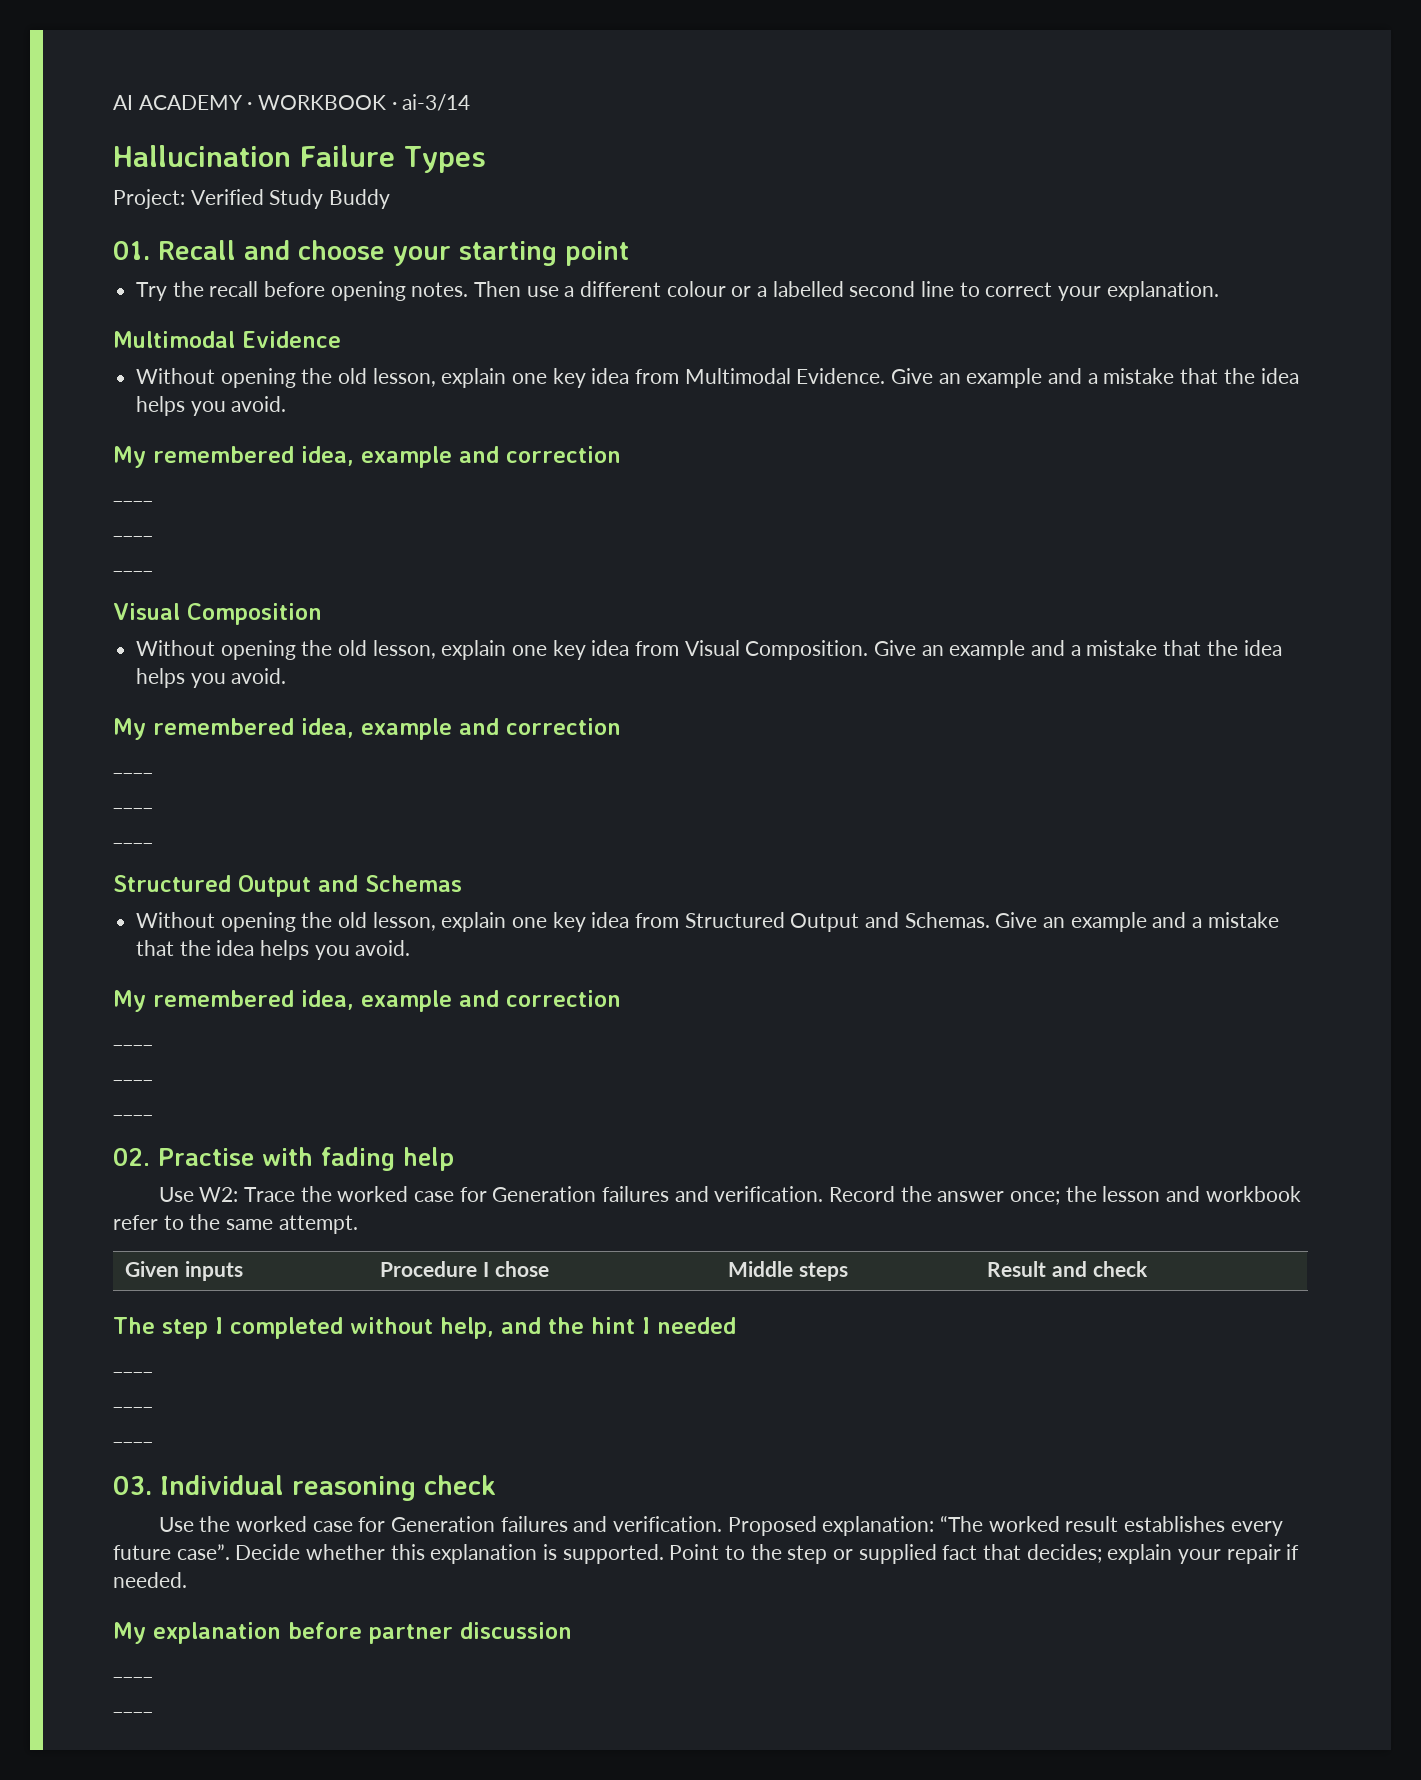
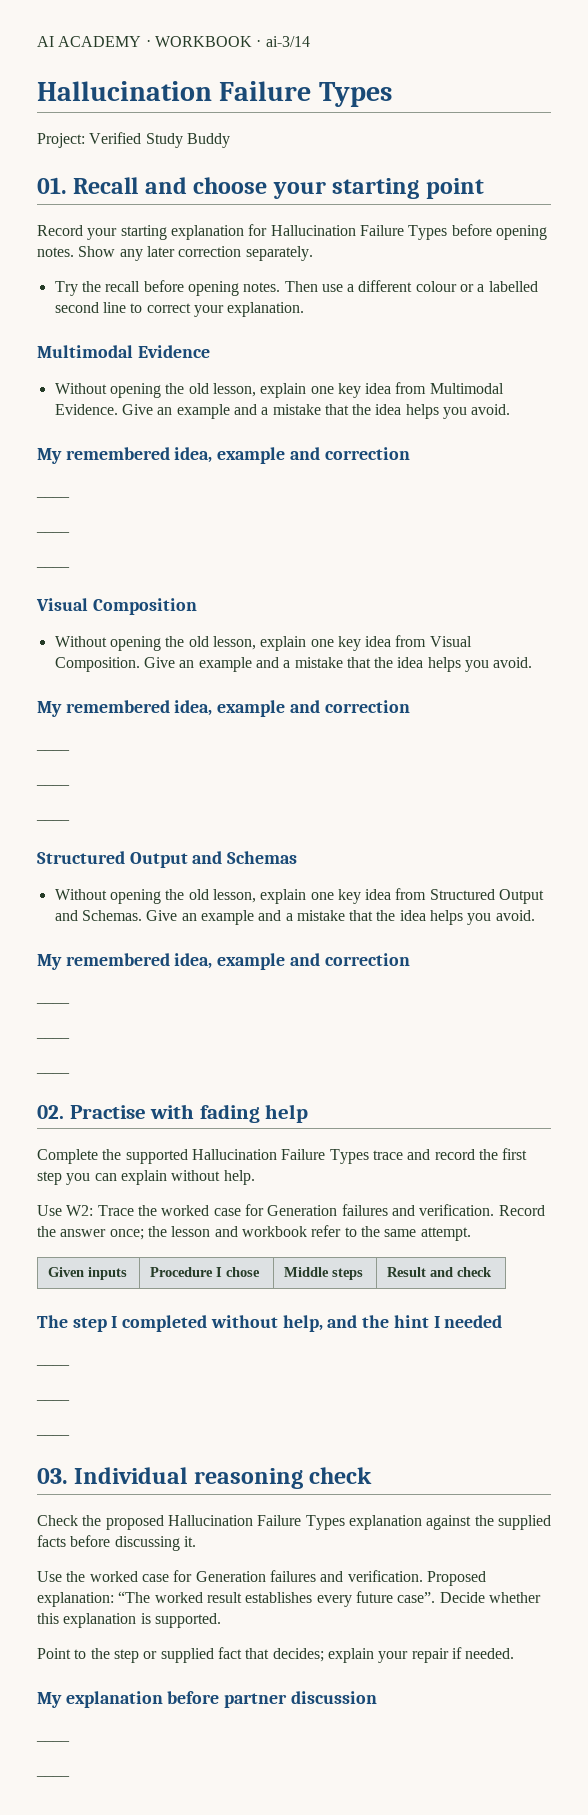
+ Record your starting explanation for Hallucination Failure Types before opening notes. Show any later correction separately.
+ Complete the supported Hallucination Failure Types trace and record the first step you can explain without help.
+ Check the proposed Hallucination Failure Types explanation against the supplied facts before discussing it.
- Decide whether this explanation is supported. Point to the step or supplied fact that decides; explain your repair if needed.
+ Decide whether this explanation is supported.
+ Point to the step or supplied fact that decides; explain your repair if needed.

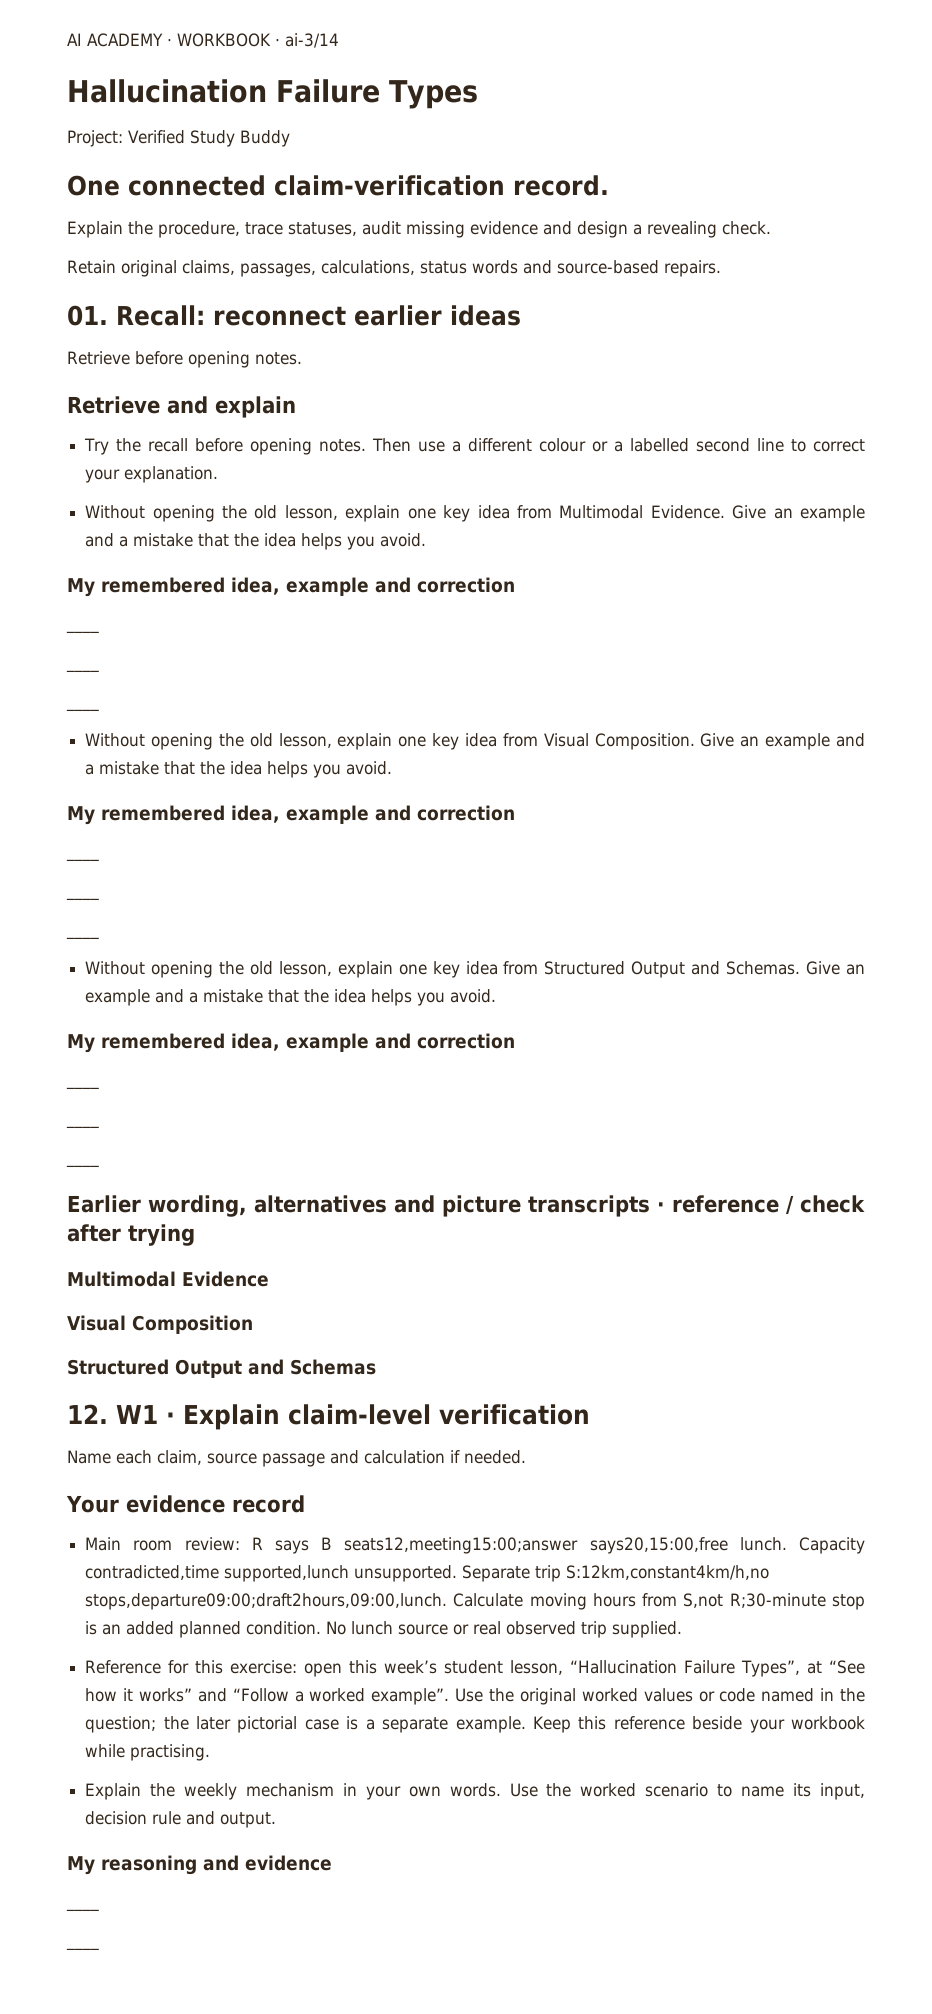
- 01. Recall and choose your starting point
- Record your starting explanation for Hallucination Failure Types before opening notes. Show any later correction separately.
+ One connected claim-verification record.
+ Explain the procedure, trace statuses, audit missing evidence and design a revealing check.
+ Retain original claims, passages, calculations, status words and source-based repairs.
+ 01. Recall: reconnect earlier ideas
+ Retrieve before opening notes.
+ Retrieve and explain
- Multimodal Evidence
- Visual Composition
- Structured Output and Schemas
- 02. Practise with fading help
- Complete the supported Hallucination Failure Types trace and record the first step you can explain without help.
- Use W2: Trace the worked case for Generation failures and verification. Record the answer once; the lesson and workbook refer to the same attempt.
- Given inputs | Procedure I chose | Middle steps | Result and check
- The step I completed without help, and the hint I needed
- ____
- ____
- ____
- 03. Individual reasoning check
- Check the proposed Hallucination Failure Types explanation against the supplied facts before discussing it.
- Use the worked case for Generation failures and verification. Proposed explanation: “The worked result establishes every future case”. Decide whether this explanation is supported.
- Point to the step or supplied fact that decides; explain your repair if needed.
- My explanation before partner discussion
+ Earlier wording, alternatives and picture transcripts · reference / check after trying
+ Multimodal Evidence
+ Visual Composition
+ Structured Output and Schemas
+ 12. W1 · Explain claim-level verification
+ Name each claim, source passage and calculation if needed.
+ Your evidence record
+ Main room review: R says B seats12,meeting15:00;answer says20,15:00,free lunch. Capacity contradicted,time supported,lunch unsupported. Separate trip S:12km,constant4km/h,no stops,departure09:00;draft2hours,09:00,lunch. Calculate moving hours from S,not R;30-minute stop is an added planned condition. No lunch source or real observed trip supplied.
+ Reference for this exercise: open this week’s student lesson, “Hallucination Failure Types”, at “See how it works” and “Follow a worked example”. Use the original worked values or code named in the question; the later pictorial case is a separate example. Keep this reference beside your workbook while practising.
+ Explain the weekly mechanism in your own words. Use the worked scenario to name its input, decision rule and output.
+ My reasoning and evidence

